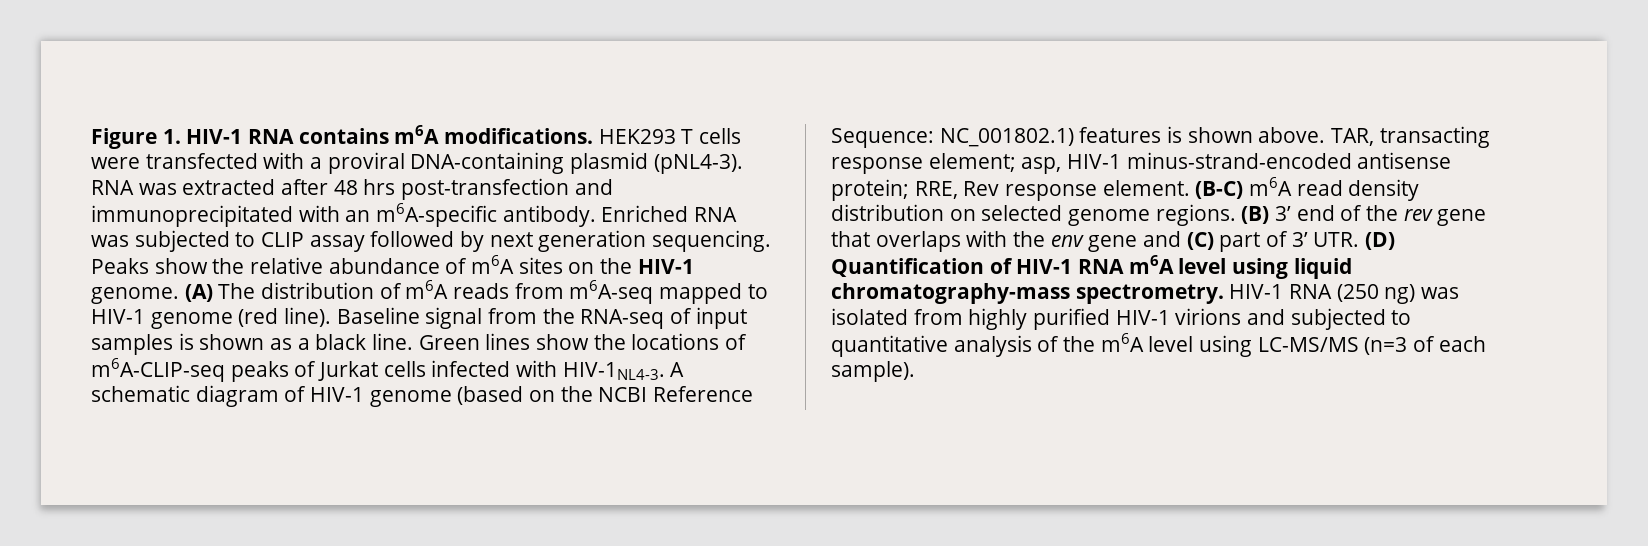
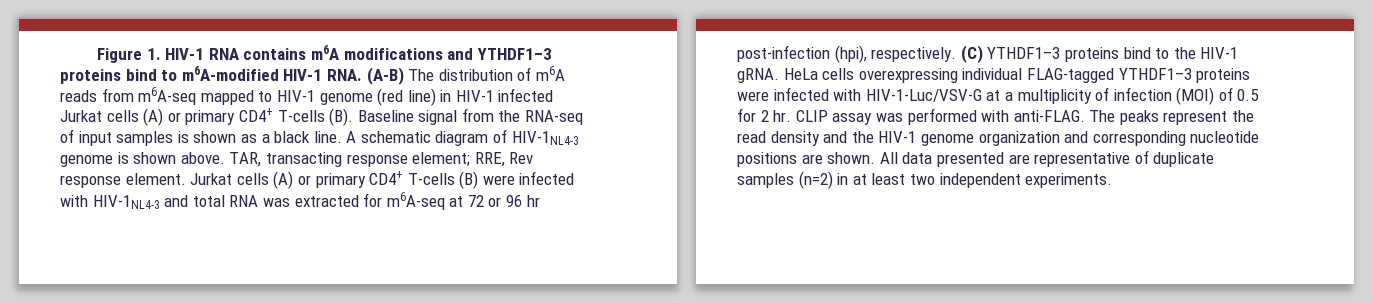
- Figure 1. HIV-1 RNA contains m6A modifications. HEK293 T cells were transfected with a proviral DNA-containing plasmid (pNL4-3). RNA was extracted after 48 hrs post-transfection and immunoprecipitated with an m6A-specific antibody. Enriched RNA was subjected to CLIP assay followed by next generation sequencing. Peaks show the relative abundance of m6A sites on the HIV-1 genome. (A) The distribution of m6A reads from m6A-seq mapped to HIV-1 genome (red line). Baseline signal from the RNA-seq of input samples is shown as a black line.
+ Figure 1. HIV-1 RNA contains m6A modifications and YTHDF1–3 proteins bind to m6A-modified HIV-1 RNA. (A-B) The distribution of m6A reads from m6A-seq mapped to HIV-1 genome (red line) in HIV-1 infected Jurkat cells (A) or primary CD4+ T-cells (B). Baseline signal from the RNA-seq of input samples is shown as a black line.
- Green lines show the locations of m6A-CLIP-seq peaks of Jurkat cells infected with HIV-1NL4-3. A schematic diagram of HIV-1 genome (based on the NCBI Reference Sequence: NC_001802.1) features is shown above.
+ A schematic diagram of HIV-1NL4-3 genome is shown above.
- TAR, transacting response element; asp, HIV-1 minus-strand-encoded antisense protein; RRE, Rev response element. (B-C) m6A read density distribution on selected genome regions. (B) 3’ end of the rev gene that overlaps with the env gene and (C) part of 3’ UTR. (D) Quantification of HIV-1 RNA m6A level using liquid chromatography-mass spectrometry. HIV-1 RNA (250 ng) was isolated from highly purified HIV-1 virions and subjected to quantitative analysis of the m6A level using LC-MS/MS (n=3 of each sample).
+ TAR, transacting response element; RRE, Rev response element. Jurkat cells (A) or primary CD4+ T-cells (B) were infected with HIV-1NL4-3 and total RNA was extracted for m6A-seq at 72 or 96 hr post-infection (hpi), respectively. (C) YTHDF1–3 proteins bind to the HIV-1 gRNA. HeLa cells overexpressing individual FLAG-tagged YTHDF1–3 proteins were infected with HIV-1-Luc/VSV-G at a multiplicity of infection (MOI) of 0.5 for 2 hr. CLIP assay was performed with anti-FLAG. The peaks represent the read density and the HIV-1 genome organization and corresponding nucleotide positions are shown. All data presented are representative of duplicate samples (n=2) in at least two independent experiments.

